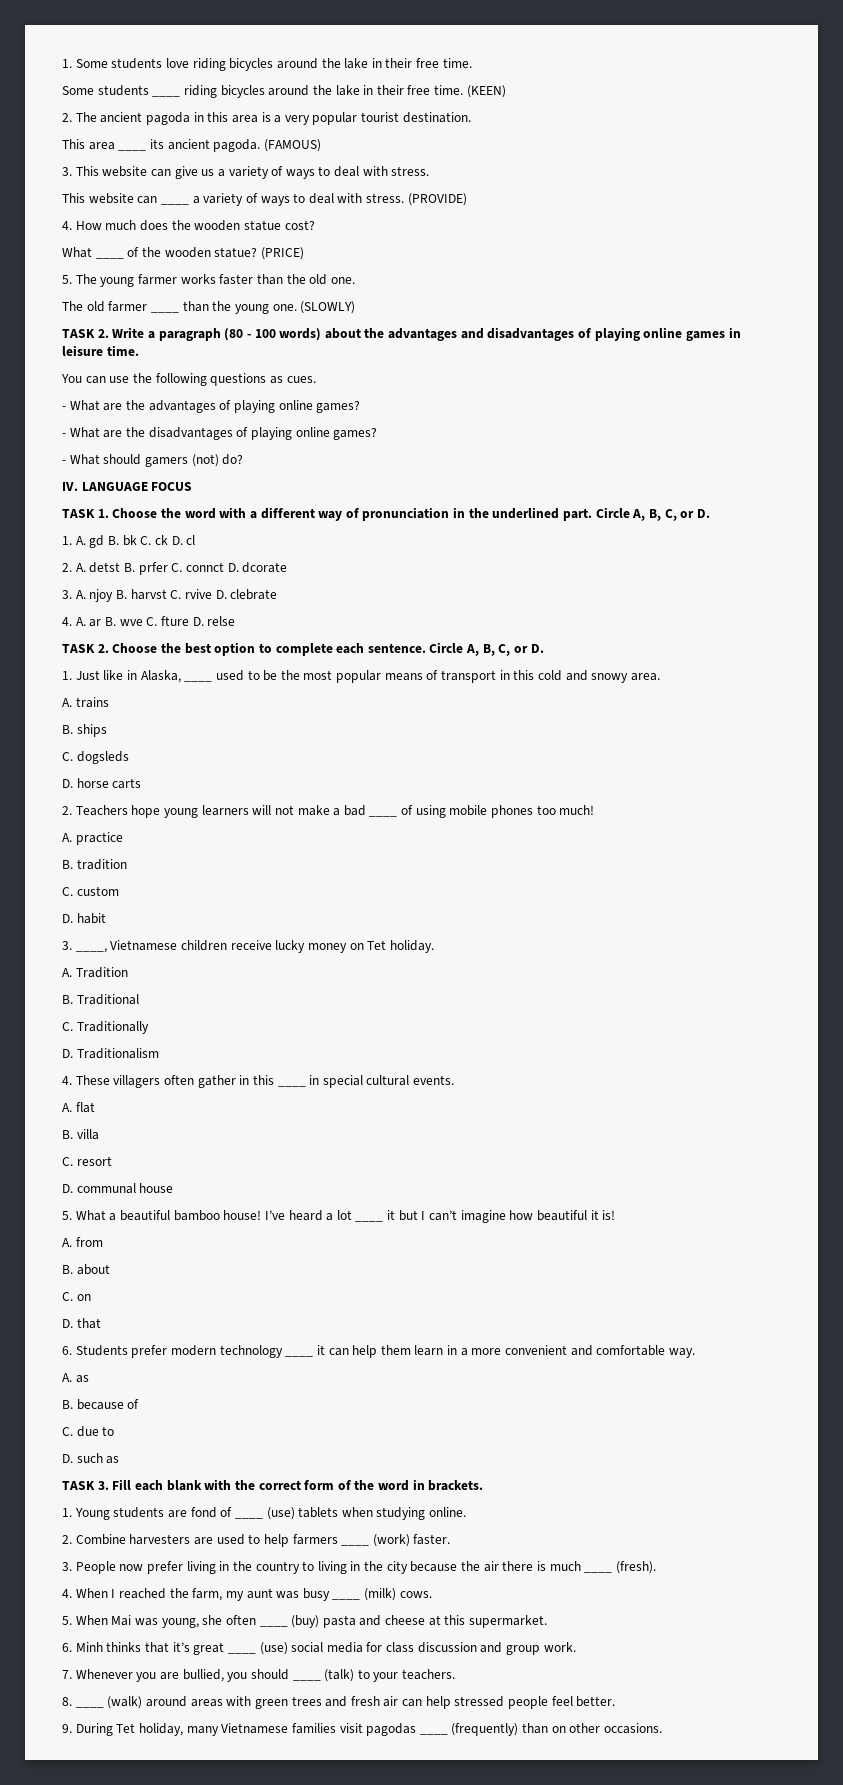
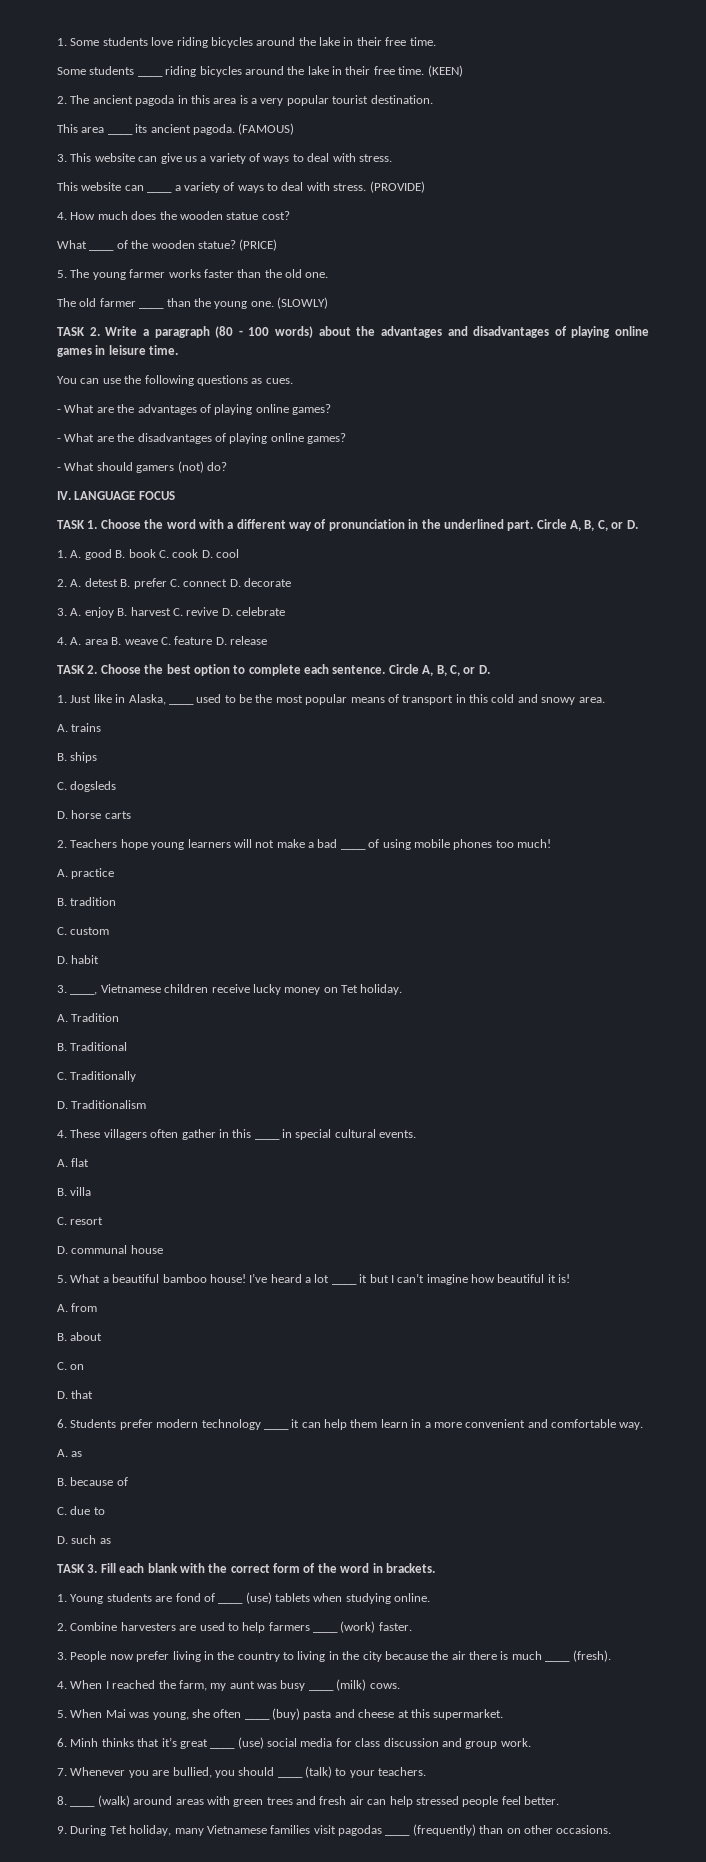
- 1. A. gd B. bk C. ck D. cl
- 2. A. detst B. prfer C. connct D. dcorate
- 3. A. njoy B. harvst C. rvive D. clebrate
- 4. A. ar B. wve C. fture D. relse
+ 1. A. good B. book C. cook D. cool
+ 2. A. detest B. prefer C. connect D. decorate
+ 3. A. enjoy B. harvest C. revive D. celebrate
+ 4. A. area B. weave C. feature D. release

